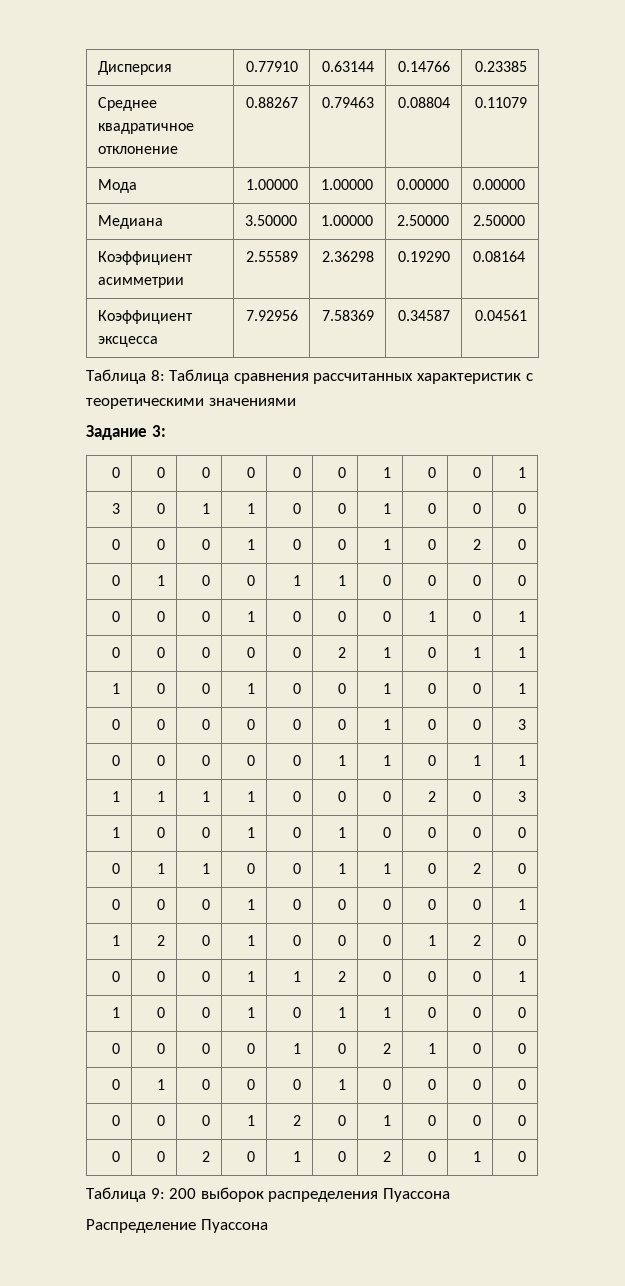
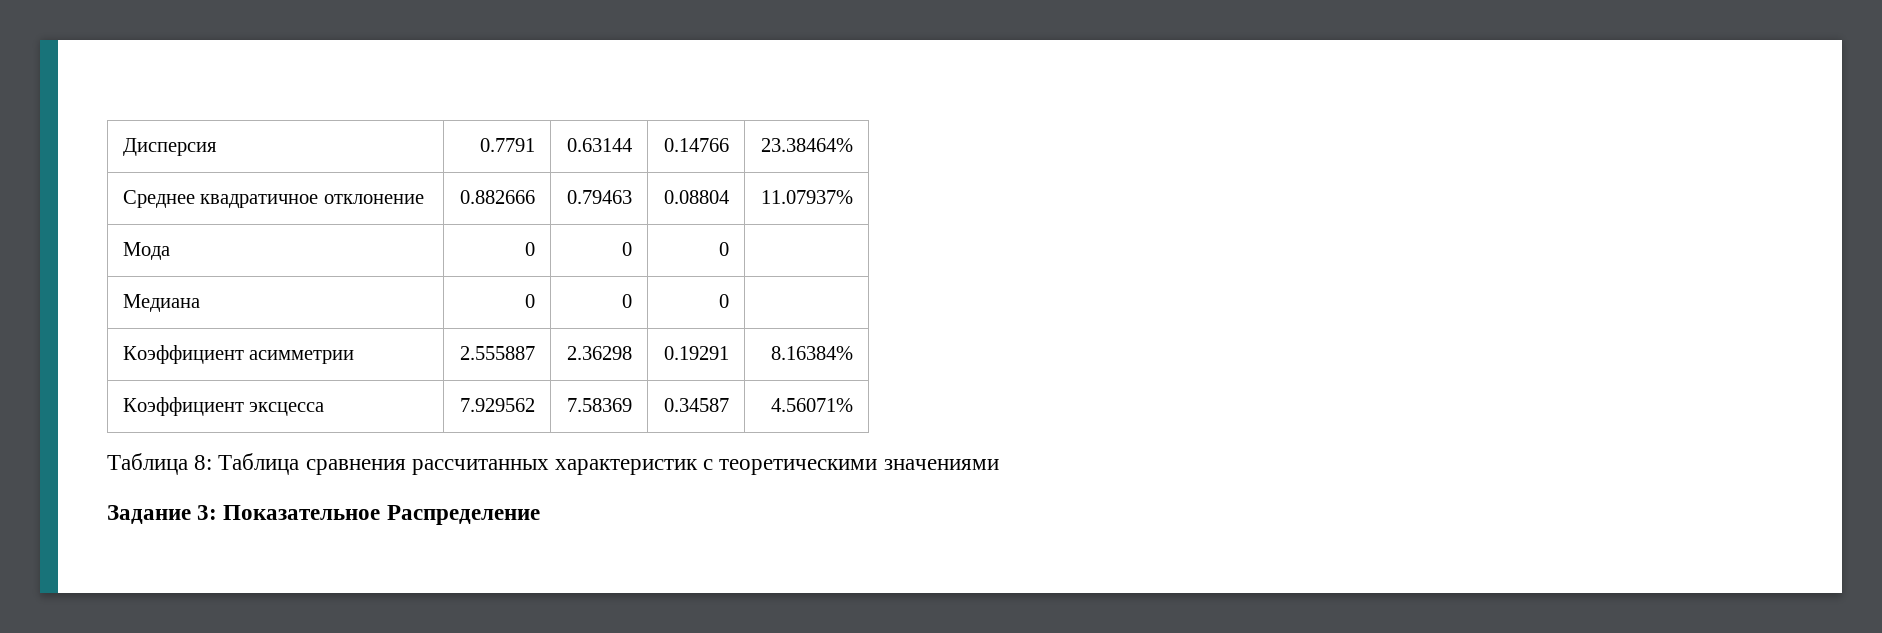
- Дисперсия | 0.77910 | 0.63144 | 0.14766 | 0.23385
+ Дисперсия | 0.7791 | 0.63144 | 0.14766 | 23.38464%
- Среднее квадратичное отклонение | 0.88267 | 0.79463 | 0.08804 | 0.11079
+ Среднее квадратичное отклонение | 0.882666 | 0.79463 | 0.08804 | 11.07937%
- Мода | 1.00000 | 1.00000 | 0.00000 | 0.00000
- Медиана | 3.50000 | 1.00000 | 2.50000 | 2.50000
+ Мода | 0 | 0 | 0 |
+ Медиана | 0 | 0 | 0 |
- Коэффициент асимметрии | 2.55589 | 2.36298 | 0.19290 | 0.08164
+ Коэффициент асимметрии | 2.555887 | 2.36298 | 0.19291 | 8.16384%
- Коэффициент эксцесса | 7.92956 | 7.58369 | 0.34587 | 0.04561
+ Коэффициент эксцесса | 7.929562 | 7.58369 | 0.34587 | 4.56071%
- Задание 3:
- 0 | 0 | 0 | 0 | 0 | 0 | 1 | 0 | 0 | 1
- 3 | 0 | 1 | 1 | 0 | 0 | 1 | 0 | 0 | 0
- 0 | 0 | 0 | 1 | 0 | 0 | 1 | 0 | 2 | 0
- 0 | 1 | 0 | 0 | 1 | 1 | 0 | 0 | 0 | 0
- 0 | 0 | 0 | 1 | 0 | 0 | 0 | 1 | 0 | 1
- 0 | 0 | 0 | 0 | 0 | 2 | 1 | 0 | 1 | 1
- 1 | 0 | 0 | 1 | 0 | 0 | 1 | 0 | 0 | 1
- 0 | 0 | 0 | 0 | 0 | 0 | 1 | 0 | 0 | 3
- 0 | 0 | 0 | 0 | 0 | 1 | 1 | 0 | 1 | 1
- 1 | 1 | 1 | 1 | 0 | 0 | 0 | 2 | 0 | 3
- 1 | 0 | 0 | 1 | 0 | 1 | 0 | 0 | 0 | 0
- 0 | 1 | 1 | 0 | 0 | 1 | 1 | 0 | 2 | 0
- 0 | 0 | 0 | 1 | 0 | 0 | 0 | 0 | 0 | 1
- 1 | 2 | 0 | 1 | 0 | 0 | 0 | 1 | 2 | 0
- 0 | 0 | 0 | 1 | 1 | 2 | 0 | 0 | 0 | 1
- 1 | 0 | 0 | 1 | 0 | 1 | 1 | 0 | 0 | 0
- 0 | 0 | 0 | 0 | 1 | 0 | 2 | 1 | 0 | 0
- 0 | 1 | 0 | 0 | 0 | 1 | 0 | 0 | 0 | 0
- 0 | 0 | 0 | 1 | 2 | 0 | 1 | 0 | 0 | 0
- 0 | 0 | 2 | 0 | 1 | 0 | 2 | 0 | 1 | 0
- Таблица 9: 200 выборок распределения Пуассона
- Распределение Пуассона
+ Задание 3: Показательное Распределение

